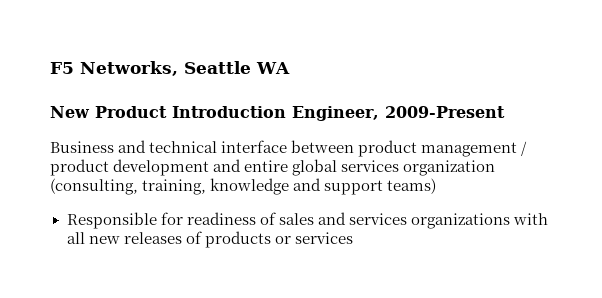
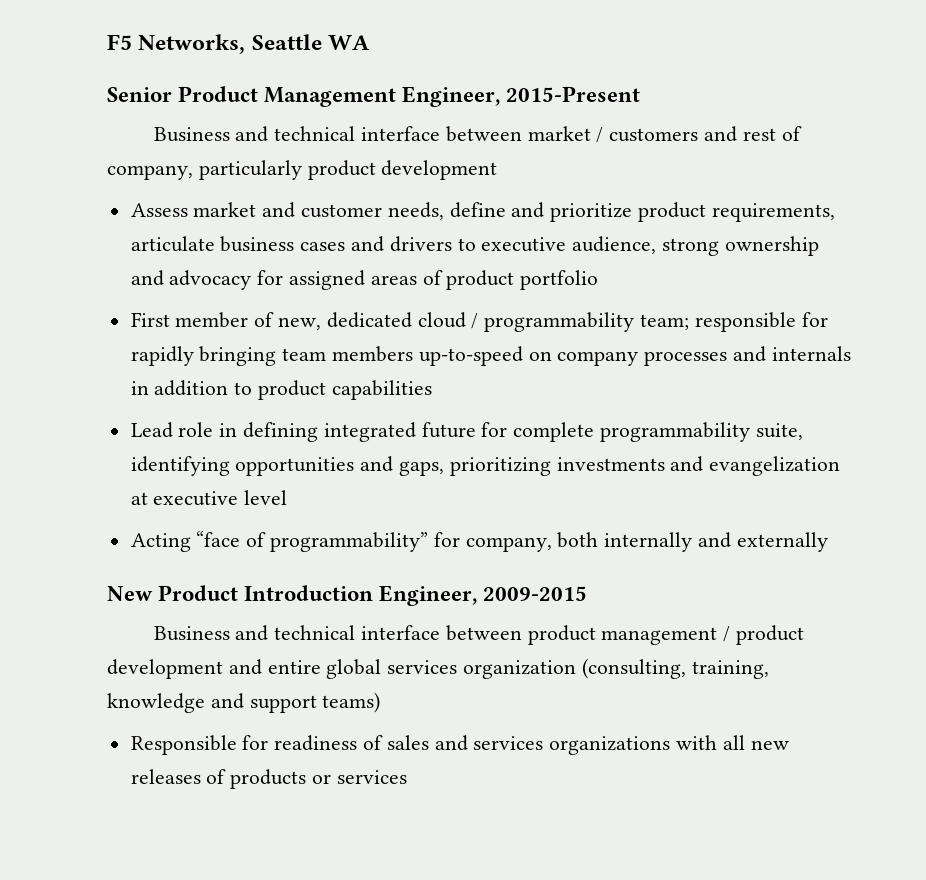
+ Senior Product Management Engineer, 2015-Present
+ Business and technical interface between market / customers and rest of company, particularly product development
+ Assess market and customer needs, define and prioritize product requirements, articulate business cases and drivers to executive audience, strong ownership and advocacy for assigned areas of product portfolio
+ First member of new, dedicated cloud / programmability team; responsible for rapidly bringing team members up-to-speed on company processes and internals in addition to product capabilities
+ Lead role in defining integrated future for complete programmability suite, identifying opportunities and gaps, prioritizing investments and evangelization at executive level
+ Acting “face of programmability” for company, both internally and externally
- New Product Introduction Engineer, 2009-Present
+ New Product Introduction Engineer, 2009-2015

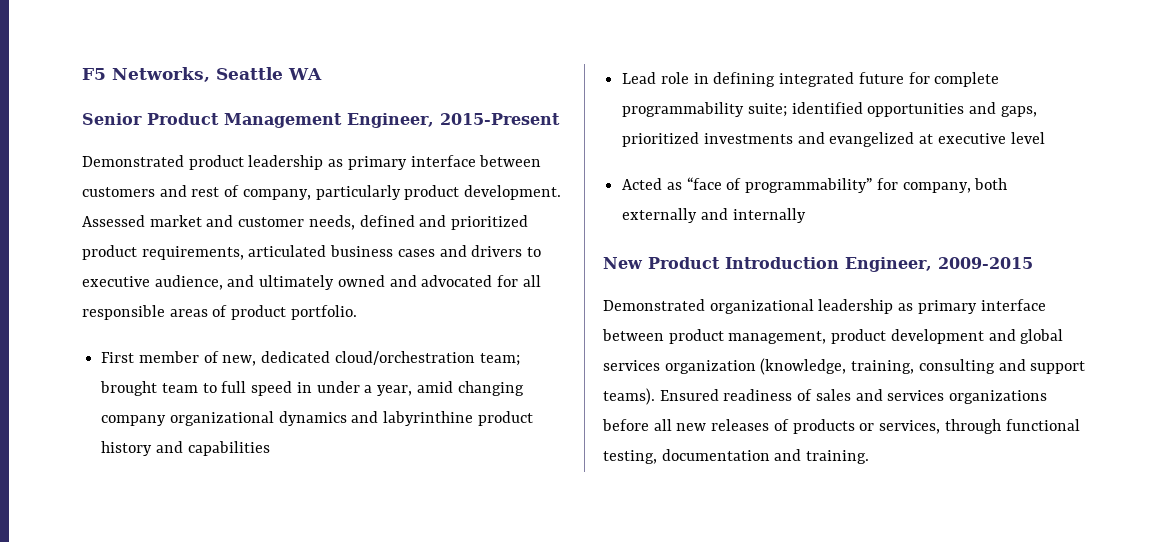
- Business and technical interface between market / customers and rest of company, particularly product development
- Assess market and customer needs, define and prioritize product requirements, articulate business cases and drivers to executive audience, strong ownership and advocacy for assigned areas of product portfolio
+ Demonstrated product leadership as primary interface between customers and rest of company, particularly product development. Assessed market and customer needs, defined and prioritized product requirements, articulated business cases and drivers to executive audience, and ultimately owned and advocated for all responsible areas of product portfolio.
- First member of new, dedicated cloud / programmability team; responsible for rapidly bringing team members up-to-speed on company processes and internals in addition to product capabilities
+ First member of new, dedicated cloud/orchestration team; brought team to full speed in under a year, amid changing company organizational dynamics and labyrinthine product history and capabilities
- Lead role in defining integrated future for complete programmability suite, identifying opportunities and gaps, prioritizing investments and evangelization at executive level
+ Lead role in defining integrated future for complete programmability suite; identified opportunities and gaps, prioritized investments and evangelized at executive level
- Acting “face of programmability” for company, both internally and externally
+ Acted as “face of programmability” for company, both externally and internally
- Business and technical interface between product management / product development and entire global services organization (consulting, training, knowledge and support teams)
- Responsible for readiness of sales and services organizations with all new releases of products or services
+ Demonstrated organizational leadership as primary interface between product management, product development and global services organization (knowledge, training, consulting and support teams). Ensured readiness of sales and services organizations before all new releases of products or services, through functional testing, documentation and training.

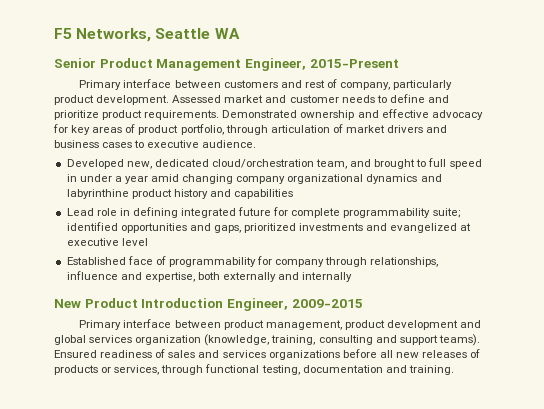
- Demonstrated product leadership as primary interface between customers and rest of company, particularly product development.
+ Primary interface between customers and rest of company, particularly product development.
- Assessed market and customer needs, defined and prioritized product requirements, articulated business cases and drivers to executive audience, and ultimately owned and advocated for all responsible areas of product portfolio.
- First member of new, dedicated cloud/orchestration team; brought team to full speed in under a year, amid changing company organizational dynamics and labyrinthine product history and capabilities
+ Assessed market and customer needs to define and prioritize product requirements. Demonstrated ownership and effective advocacy for key areas of product portfolio, through articulation of market drivers and business cases to executive audience.
+ Developed new, dedicated cloud/orchestration team, and brought to full speed in under a year amid changing company organizational dynamics and labyrinthine product history and capabilities
- Acted as “face of programmability” for company, both externally and internally
+ Established face of programmability for company through relationships, influence and expertise, both externally and internally
- Demonstrated organizational leadership as primary interface between product management, product development and global services organization (knowledge, training, consulting and support teams).
+ Primary interface between product management, product development and global services organization (knowledge, training, consulting and support teams).

